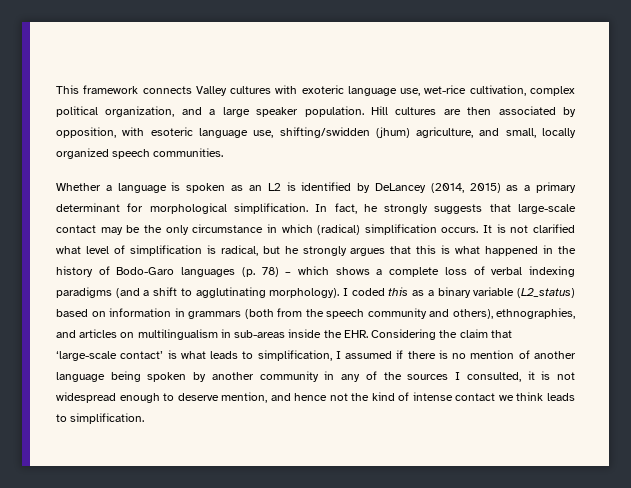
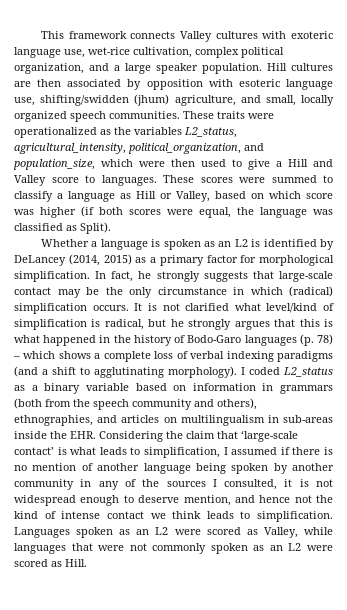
- Hill cultures are then associated by opposition, with esoteric language use, shifting/swidden (jhum) agriculture, and small, locally organized speech communities.
+ Hill cultures are then associated by opposition with esoteric language use, shifting/swidden (jhum) agriculture, and small, locally organized speech communities. These traits were operationalized as the variables L2_status, agricultural_intensity, political_organization, and population_size, which were then used to give a Hill and Valley score to languages. These scores were summed to classify a language as Hill or Valley, based on which score was higher (if both scores were equal, the language was classified as Split).
- Whether a language is spoken as an L2 is identified by DeLancey (2014, 2015) as a primary determinant for morphological simplification.
+ Whether a language is spoken as an L2 is identified by DeLancey (2014, 2015) as a primary factor for morphological simplification.
- It is not clarified what level of simplification is radical, but he strongly argues that this is what happened in the history of Bodo-Garo languages (p. 78) – which shows a complete loss of verbal indexing paradigms (and a shift to agglutinating morphology).
+ It is not clarified what level/kind of simplification is radical, but he strongly argues that this is what happened in the history of Bodo-Garo languages (p. 78) – which shows a complete loss of verbal indexing paradigms (and a shift to agglutinating morphology).
- I coded this as a binary variable (L2_status) based on information in grammars (both from the speech community and others), ethnographies, and articles on multilingualism in sub-areas inside the EHR. Considering the claim that ‘large-scale contact’ is what leads to simplification, I assumed if there is no mention of another language being spoken by another community in any of the sources I consulted, it is not widespread enough to deserve mention, and hence not the kind of intense contact we think leads to simplification.
+ I coded L2_status as a binary variable based on information in grammars (both from the speech community and others), ethnographies, and articles on multilingualism in sub-areas inside the EHR. Considering the claim that ‘large-scale contact’ is what leads to simplification, I assumed if there is no mention of another language being spoken by another community in any of the sources I consulted, it is not widespread enough to deserve mention, and hence not the kind of intense contact we think leads to simplification.
+ Languages spoken as an L2 were scored as Valley, while languages that were not commonly spoken as an L2 were scored as Hill.

